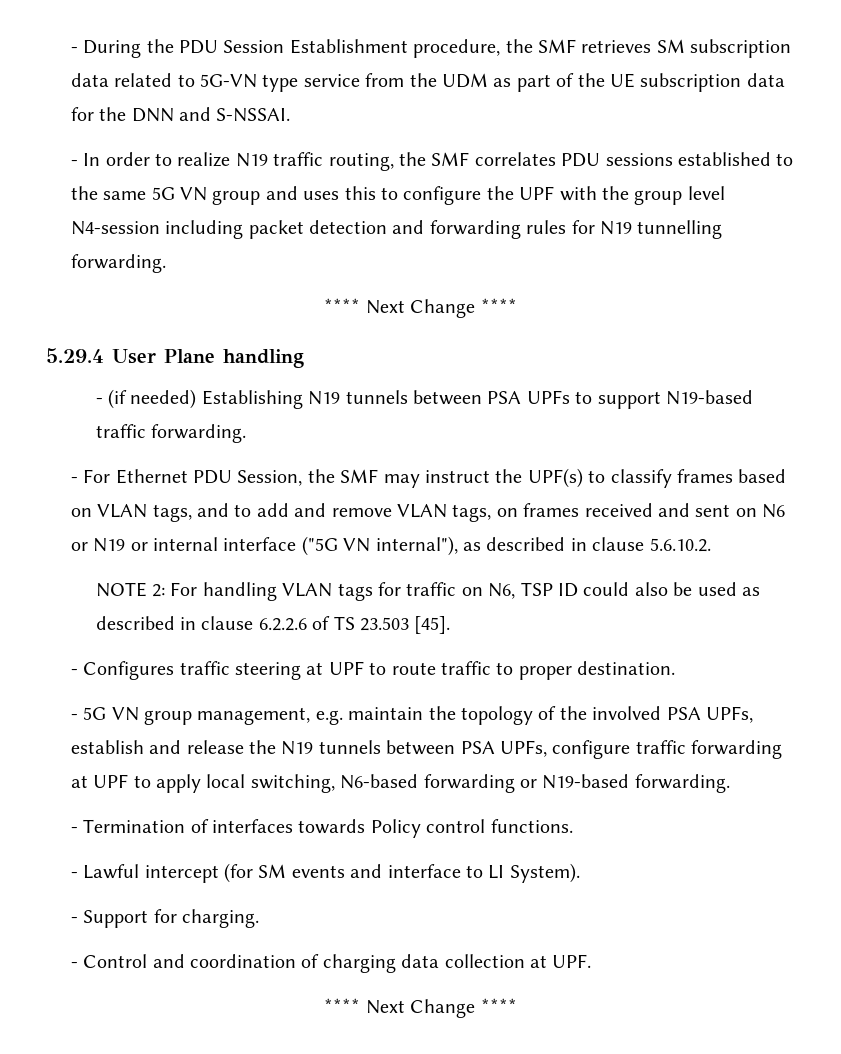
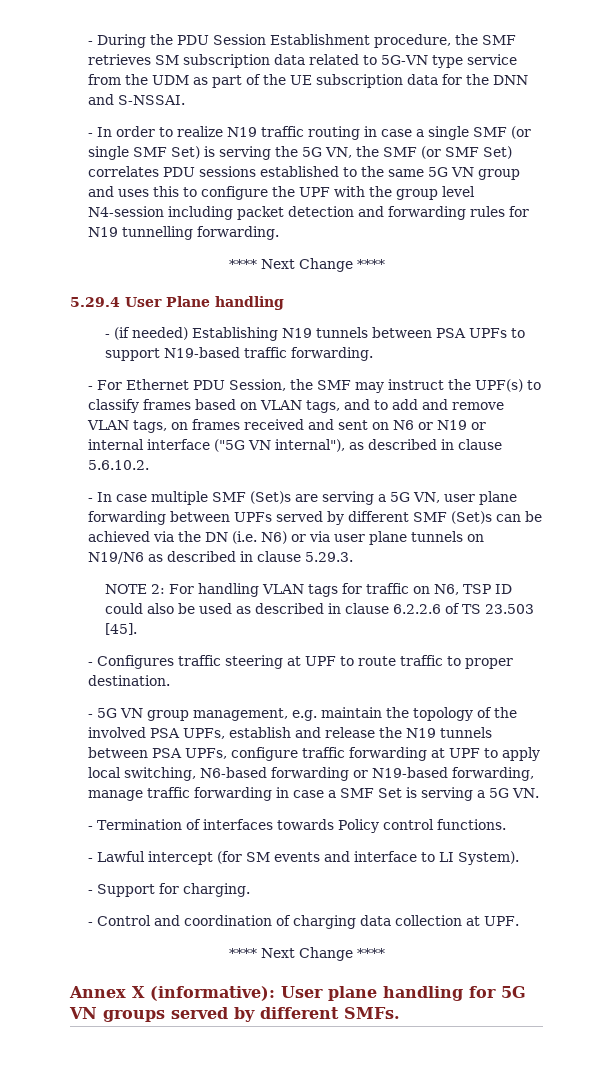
- - In order to realize N19 traffic routing, the SMF correlates PDU sessions established to the same 5G VN group and uses this to configure the UPF with the group level N4-session including packet detection and forwarding rules for N19 tunnelling forwarding.
+ - In order to realize N19 traffic routing in case a single SMF (or single SMF Set) is serving the 5G VN, the SMF (or SMF Set) correlates PDU sessions established to the same 5G VN group and uses this to configure the UPF with the group level N4-session including packet detection and forwarding rules for N19 tunnelling forwarding.
+ - In case multiple SMF (Set)s are serving a 5G VN, user plane forwarding between UPFs served by different SMF (Set)s can be achieved via the DN (i.e. N6) or via user plane tunnels on N19/N6 as described in clause 5.29.3.
- - 5G VN group management, e.g. maintain the topology of the involved PSA UPFs, establish and release the N19 tunnels between PSA UPFs, configure traffic forwarding at UPF to apply local switching, N6-based forwarding or N19-based forwarding.
+ - 5G VN group management, e.g. maintain the topology of the involved PSA UPFs, establish and release the N19 tunnels between PSA UPFs, configure traffic forwarding at UPF to apply local switching, N6-based forwarding or N19-based forwarding, manage traffic forwarding in case a SMF Set is serving a 5G VN.
+ Annex X (informative): User plane handling for 5G VN groups served by different SMFs.

